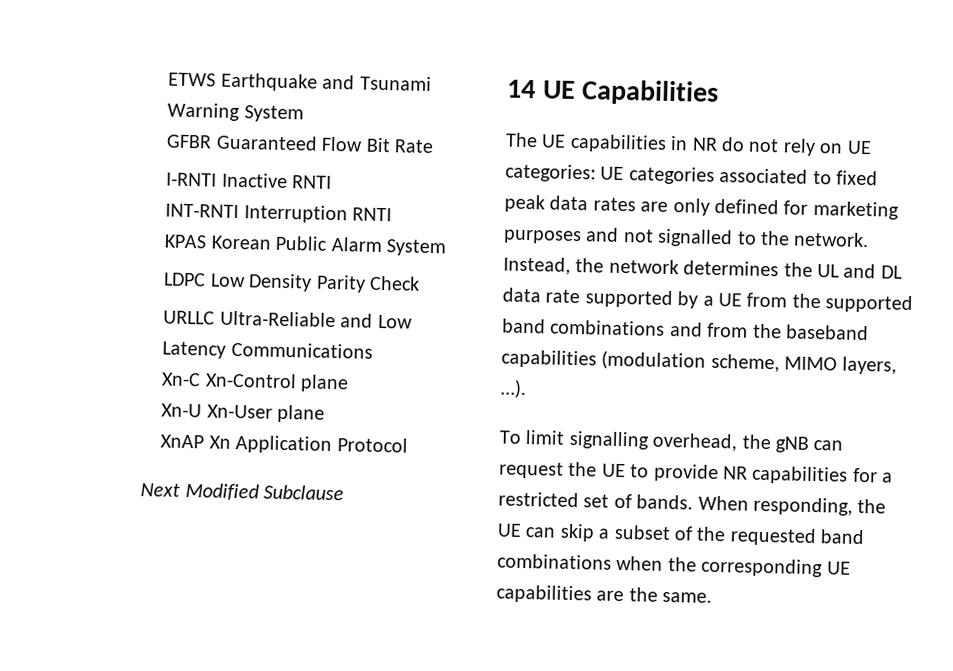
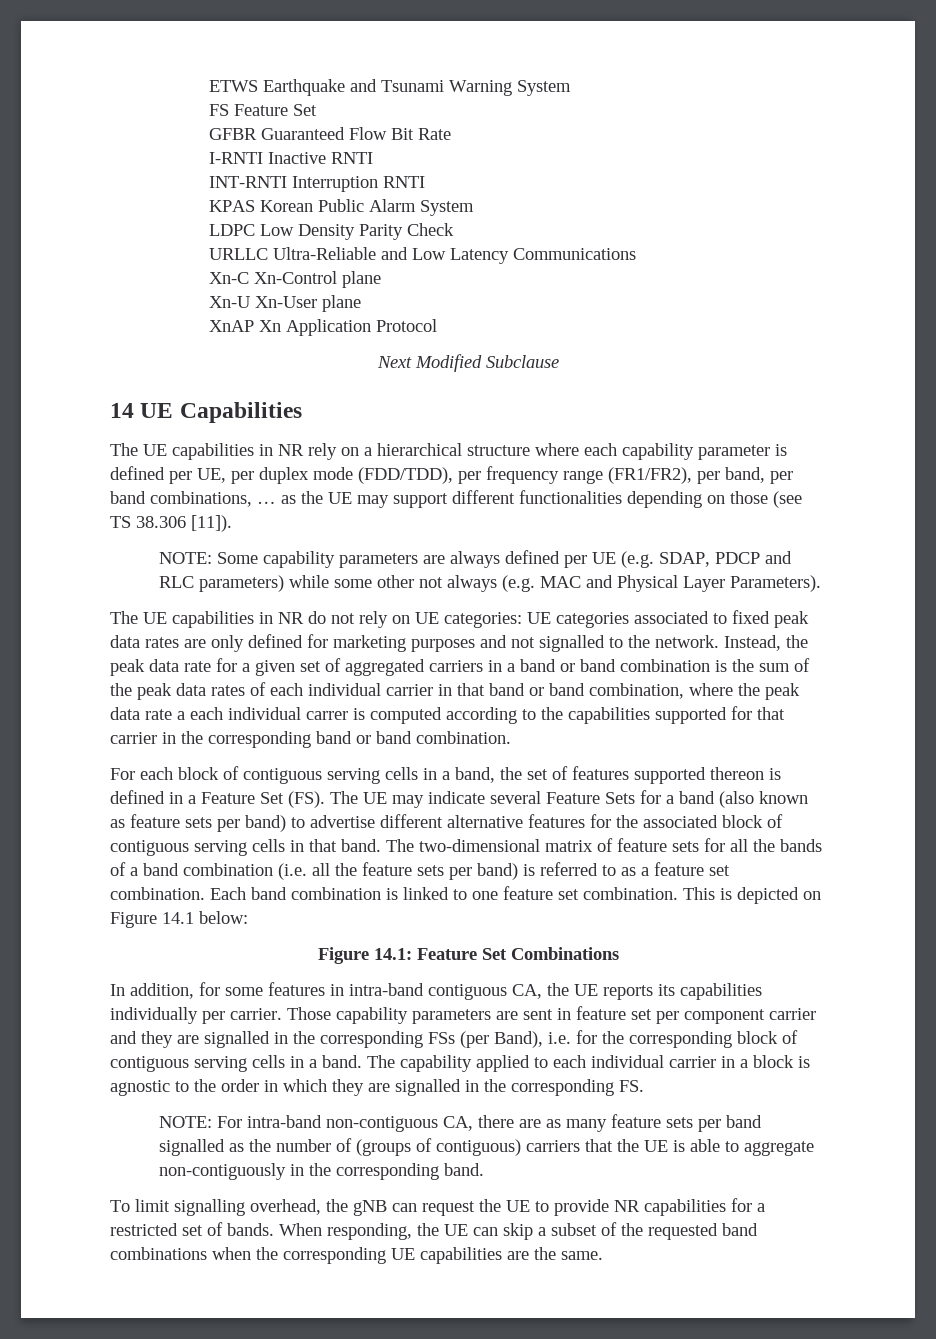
+ FS Feature Set
+ The UE capabilities in NR rely on a hierarchical structure where each capability parameter is defined per UE, per duplex mode (FDD/TDD), per frequency range (FR1/FR2), per band, per band combinations, … as the UE may support different functionalities depending on those (see TS 38.306 [11]).
+ NOTE: Some capability parameters are always defined per UE (e.g. SDAP, PDCP and RLC parameters) while some other not always (e.g. MAC and Physical Layer Parameters).
- Instead, the network determines the UL and DL data rate supported by a UE from the supported band combinations and from the baseband capabilities (modulation scheme, MIMO layers, …).
+ Instead, the peak data rate for a given set of aggregated carriers in a band or band combination is the sum of the peak data rates of each individual carrier in that band or band combination, where the peak data rate a each individual carrer is computed according to the capabilities supported for that carrier in the corresponding band or band combination.
+ For each block of contiguous serving cells in a band, the set of features supported thereon is defined in a Feature Set (FS). The UE may indicate several Feature Sets for a band (also known as feature sets per band) to advertise different alternative features for the associated block of contiguous serving cells in that band. The two-dimensional matrix of feature sets for all the bands of a band combination (i.e. all the feature sets per band) is referred to as a feature set combination. Each band combination is linked to one feature set combination. This is depicted on Figure 14.1 below:
+ Figure 14.1: Feature Set Combinations
+ In addition, for some features in intra-band contiguous CA, the UE reports its capabilities individually per carrier. Those capability parameters are sent in feature set per component carrier and they are signalled in the corresponding FSs (per Band), i.e. for the corresponding block of contiguous serving cells in a band. The capability applied to each individual carrier in a block is agnostic to the order in which they are signalled in the corresponding FS.
+ NOTE: For intra-band non-contiguous CA, there are as many feature sets per band signalled as the number of (groups of contiguous) carriers that the UE is able to aggregate non-contiguously in the corresponding band.

